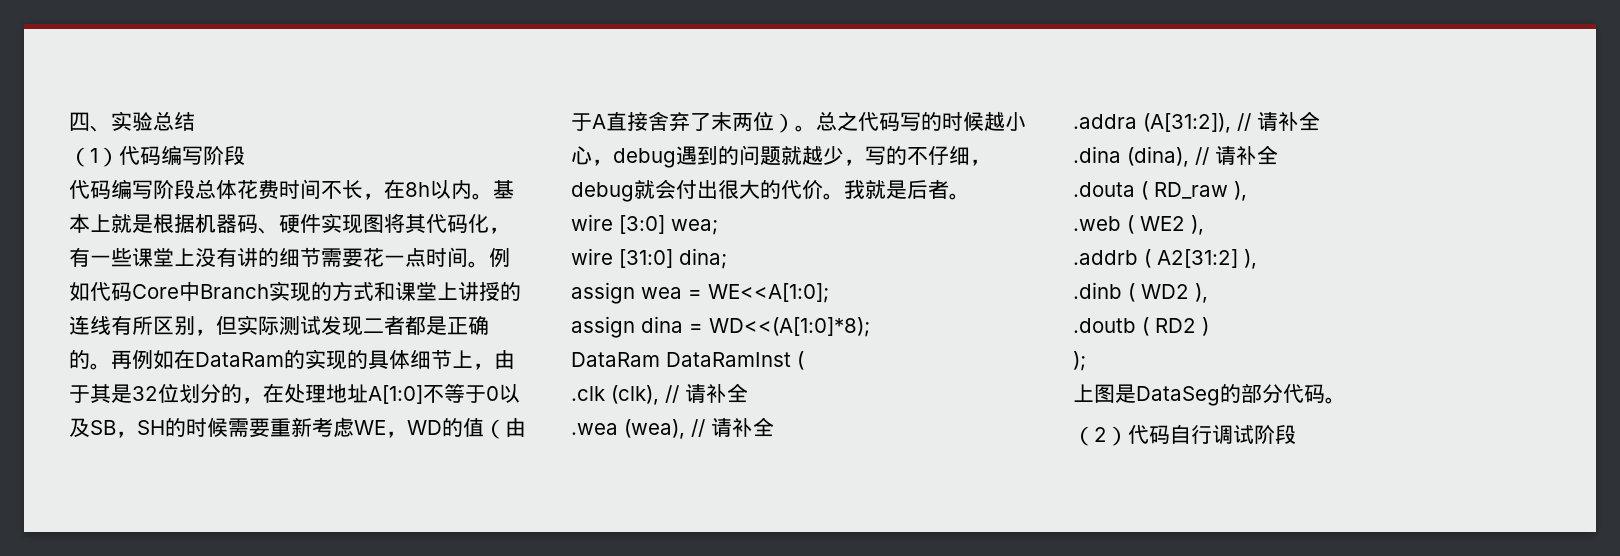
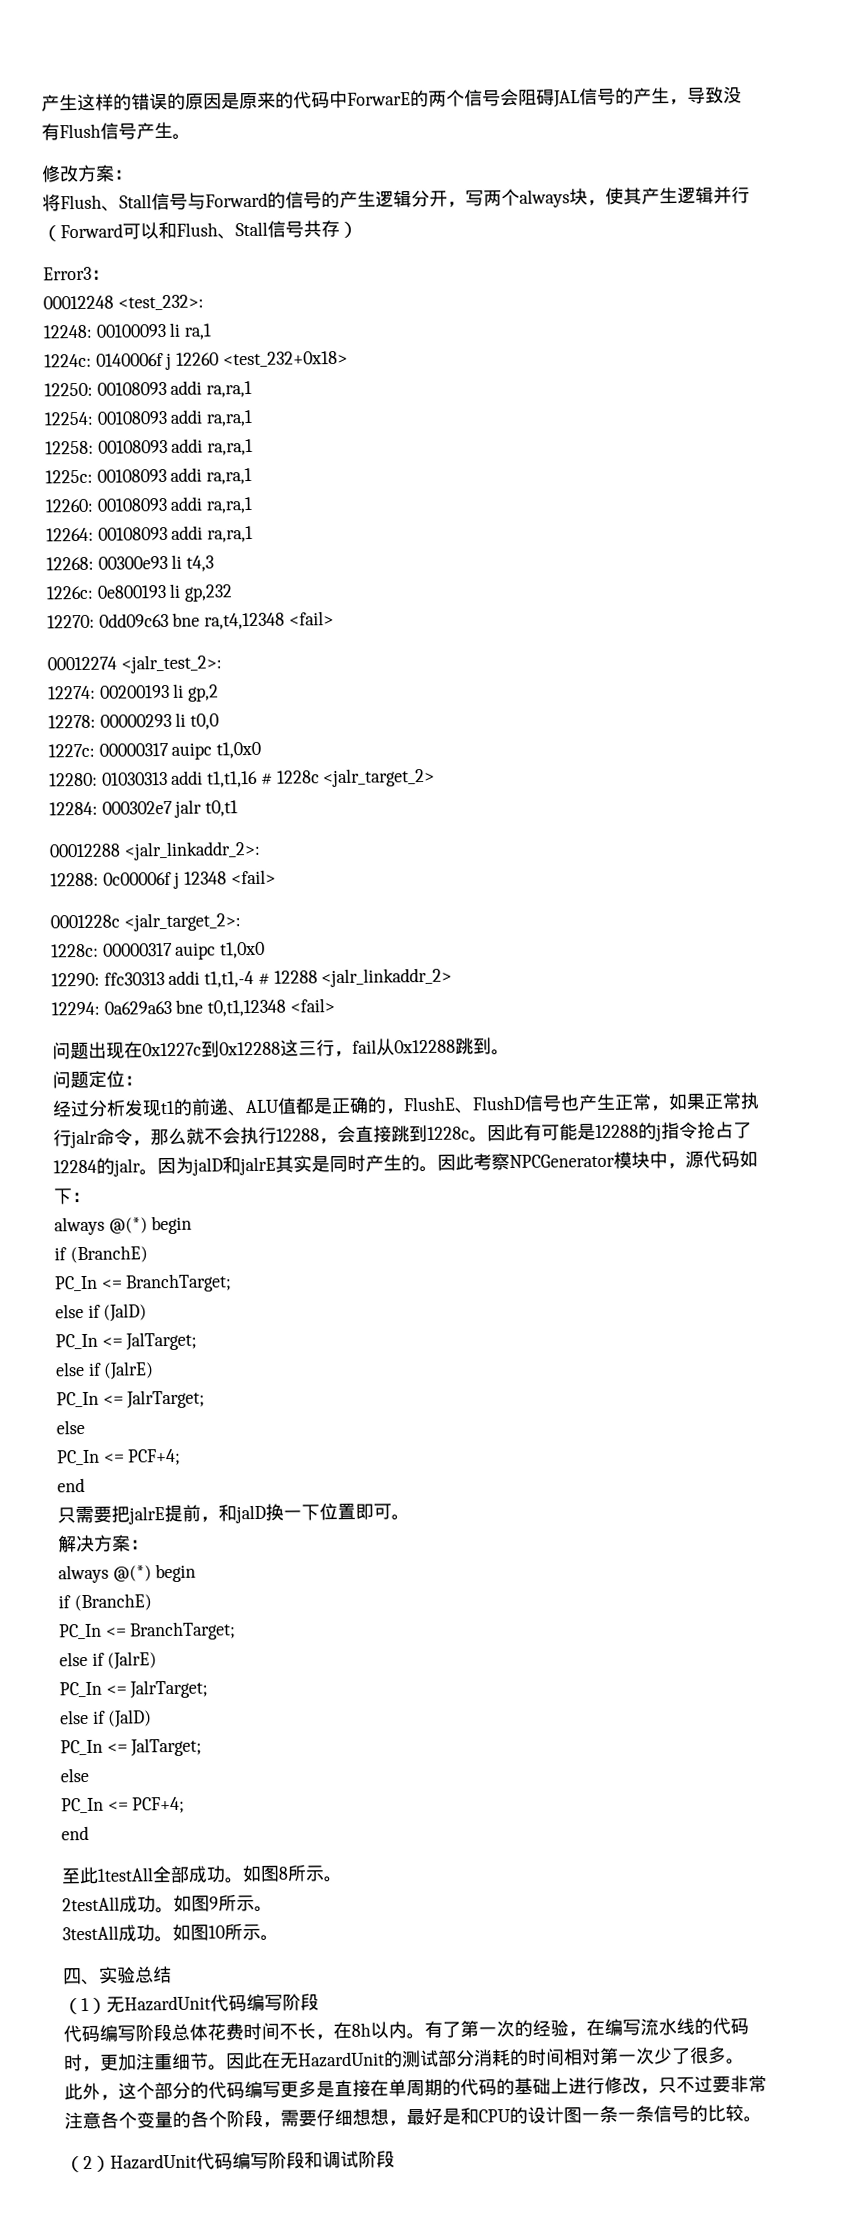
+ 产生这样的错误的原因是原来的代码中ForwarE的两个信号会阻碍JAL信号的产生，导致没有Flush信号产生。
+ 修改方案：
+ 将Flush、Stall信号与Forward的信号的产生逻辑分开，写两个always块，使其产生逻辑并行（Forward可以和Flush、Stall信号共存）
+ Error3：
+ 00012248 <test_232>:
+ 12248: 00100093 li ra,1
+ 1224c: 0140006f j 12260 <test_232+0x18>
+ 12250: 00108093 addi ra,ra,1
+ 12254: 00108093 addi ra,ra,1
+ 12258: 00108093 addi ra,ra,1
+ 1225c: 00108093 addi ra,ra,1
+ 12260: 00108093 addi ra,ra,1
+ 12264: 00108093 addi ra,ra,1
+ 12268: 00300e93 li t4,3
+ 1226c: 0e800193 li gp,232
+ 12270: 0dd09c63 bne ra,t4,12348 <fail>
+ 00012274 <jalr_test_2>:
+ 12274: 00200193 li gp,2
+ 12278: 00000293 li t0,0
+ 1227c: 00000317 auipc t1,0x0
+ 12280: 01030313 addi t1,t1,16 # 1228c <jalr_target_2>
+ 12284: 000302e7 jalr t0,t1
+ 00012288 <jalr_linkaddr_2>:
+ 12288: 0c00006f j 12348 <fail>
+ 0001228c <jalr_target_2>:
+ 1228c: 00000317 auipc t1,0x0
+ 12290: ffc30313 addi t1,t1,-4 # 12288 <jalr_linkaddr_2>
+ 12294: 0a629a63 bne t0,t1,12348 <fail>
+ 问题出现在0x1227c到0x12288这三行，fail从0x12288跳到。
+ 问题定位：
+ 经过分析发现t1的前递、ALU值都是正确的，FlushE、FlushD信号也产生正常，如果正常执行jalr命令，那么就不会执行12288，会直接跳到1228c。因此有可能是12288的j指令抢占了12284的jalr。因为jalD和jalrE其实是同时产生的。因此考察NPCGenerator模块中，源代码如下：
+ always @(*) begin
+ if (BranchE)
+ PC_In <= BranchTarget;
+ else if (JalD)
+ PC_In <= JalTarget;
+ else if (JalrE)
+ PC_In <= JalrTarget;
+ else
+ PC_In <= PCF+4;
+ end
+ 只需要把jalrE提前，和jalD换一下位置即可。
+ 解决方案：
+ always @(*) begin
+ if (BranchE)
+ PC_In <= BranchTarget;
+ else if (JalrE)
+ PC_In <= JalrTarget;
+ else if (JalD)
+ PC_In <= JalTarget;
+ else
+ PC_In <= PCF+4;
+ end
+ 至此1testAll全部成功。如图8所示。
+ 2testAll成功。如图9所示。
+ 3testAll成功。如图10所示。
- （1）代码编写阶段
+ （1）无HazardUnit代码编写阶段
- 基本上就是根据机器码、硬件实现图将其代码化，有一些课堂上没有讲的细节需要花一点时间。例如代码Core中Branch实现的方式和课堂上讲授的连线有所区别，但实际测试发现二者都是正确的。再例如在DataRam的实现的具体细节上，由于其是32位划分的，在处理地址A[1:0]不等于0以及SB，SH的时候需要重新考虑WE，WD的值（由于A直接舍弃了末两位）。总之代码写的时候越小心，debug遇到的问题就越少，写的不仔细，debug就会付出很大的代价。我就是后者。
- wire [3:0] wea;
- wire [31:0] dina;
- assign wea = WE<<A[1:0];
- assign dina = WD<<(A[1:0]*8);
- DataRam DataRamInst (
- .clk (clk), // 请补全
- .wea (wea), // 请补全
- .addra (A[31:2]), // 请补全
- .dina (dina), // 请补全
- .douta ( RD_raw ),
- .web ( WE2 ),
- .addrb ( A2[31:2] ),
- .dinb ( WD2 ),
- .doutb ( RD2 )
- );
- 上图是DataSeg的部分代码。
- （2）代码自行调试阶段
+ 有了第一次的经验，在编写流水线的代码时，更加注重细节。因此在无HazardUnit的测试部分消耗的时间相对第一次少了很多。
+ 此外，这个部分的代码编写更多是直接在单周期的代码的基础上进行修改，只不过要非常注意各个变量的各个阶段，需要仔细想想，最好是和CPU的设计图一条一条信号的比较。
+ （2）HazardUnit代码编写阶段和调试阶段

